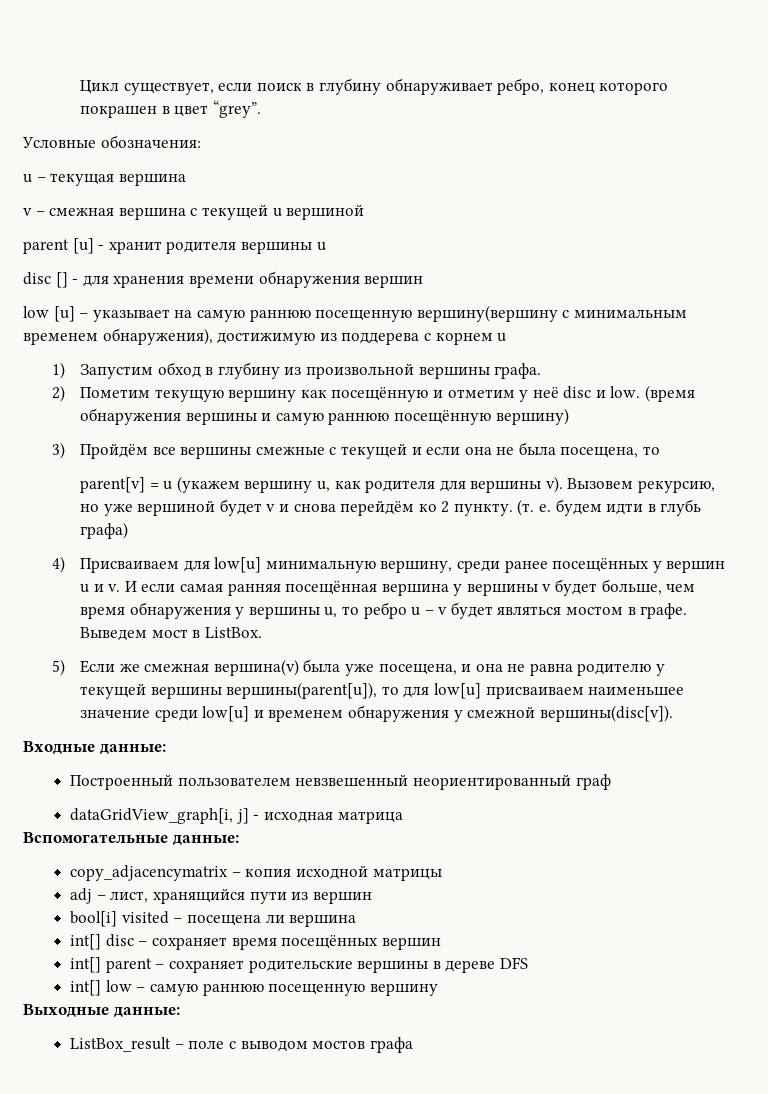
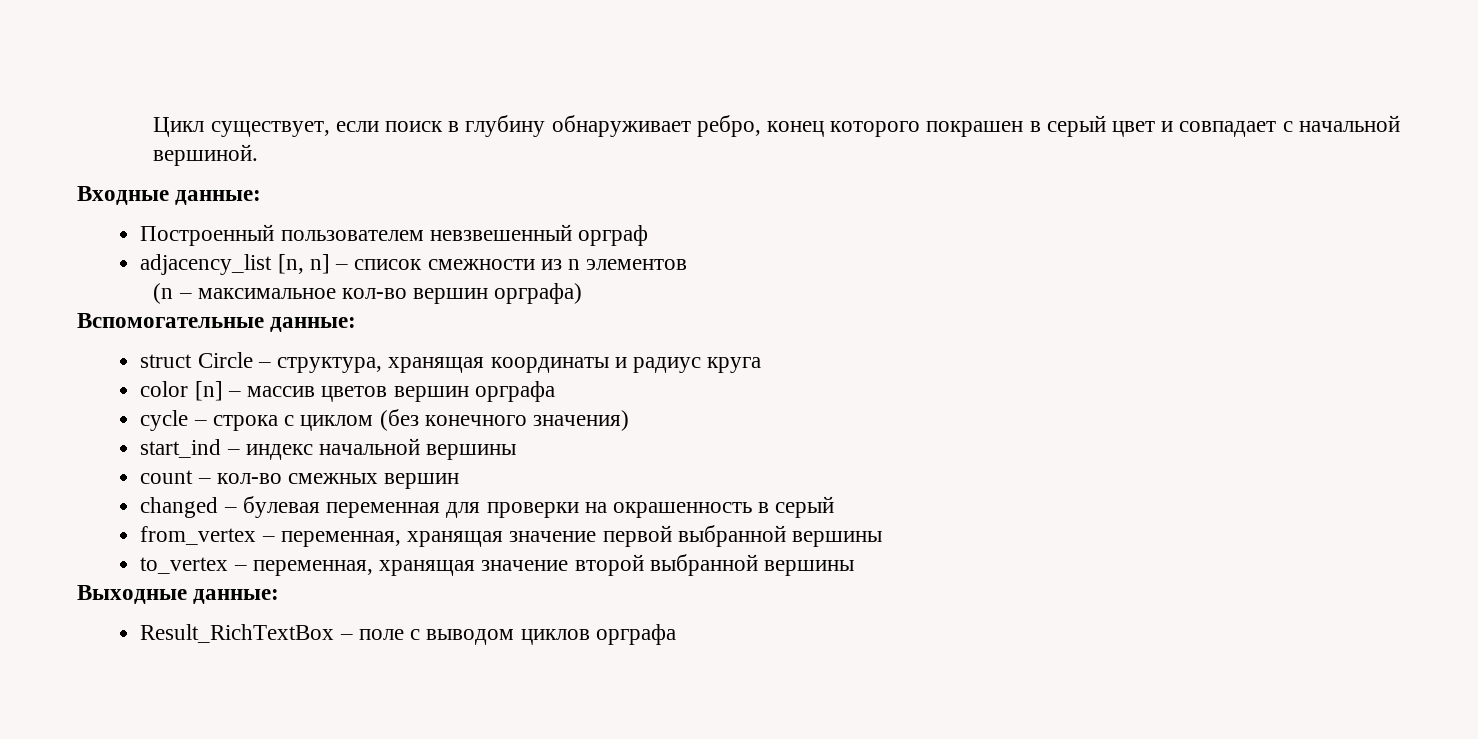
- Цикл существует, если поиск в глубину обнаруживает ребро, конец которого покрашен в цвет “grey”.
- Условные обозначения:
- u – текущая вершина
- v – смежная вершина с текущей u вершиной
- parent [u] - хранит родителя вершины u
- disc [] - для хранения времени обнаружения вершин
- low [u] – указывает на самую раннюю посещенную вершину(вершину с минимальным временем обнаружения), достижимую из поддерева с корнем u
- 1) Запустим обход в глубину из произвольной вершины графа.
- 2) Пометим текущую вершину как посещённую и отметим у неё disc и low. (время обнаружения вершины и самую раннюю посещённую вершину)
- 3) Пройдём все вершины смежные с текущей и если она не была посещена, то
- parent[v] = u (укажем вершину u, как родителя для вершины v). Вызовем рекурсию, но уже вершиной будет v и снова перейдём ко 2 пункту. (т. е. будем идти в глубь графа)
- 4) Присваиваем для low[u] минимальную вершину, среди ранее посещённых у вершин u и v. И если самая ранняя посещённая вершина у вершины v будет больше, чем время обнаружения у вершины u, то ребро u – v будет являться мостом в графе. Выведем мост в ListBox.
- 5) Если же смежная вершина(v) была уже посещена, и она не равна родителю у текущей вершины вершины(parent[u]), то для low[u] присваиваем наименьшее значение среди low[u] и временем обнаружения у смежной вершины(disc[v]).
+ Цикл существует, если поиск в глубину обнаруживает ребро, конец которого покрашен в серый цвет и совпадает с начальной вершиной.
- Построенный пользователем невзвешенный неориентированный граф
- dataGridView_graph[i, j] - исходная матрица
+ Построенный пользователем невзвешенный орграф
+ adjacency_list [n, n] – список смежности из n элементов
+ (n – максимальное кол-во вершин орграфа)
  Вспомогательные данные:
- copy_adjacencymatrix – копия исходной матрицы
- adj – лист, хранящийся пути из вершин
- bool[i] visited – посещена ли вершина
- int[] disc – сохраняет время посещённых вершин
- int[] parent – сохраняет родительские вершины в дереве DFS
- int[] low – самую раннюю посещенную вершину
+ struct Circle – структура, хранящая координаты и радиус круга
+ color [n] – массив цветов вершин орграфа
+ cycle – строка с циклом (без конечного значения)
+ start_ind – индекс начальной вершины
+ count – кол-во смежных вершин
+ changed – булевая переменная для проверки на окрашенность в серый
+ from_vertex – переменная, хранящая значение первой выбранной вершины
+ to_vertex – переменная, хранящая значение второй выбранной вершины
- ListBox_result – поле с выводом мостов графа
+ Result_RichTextBox – поле с выводом циклов орграфа

